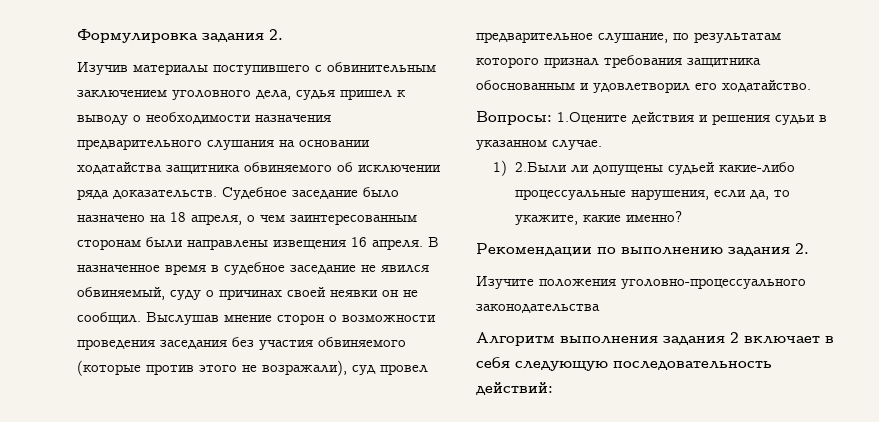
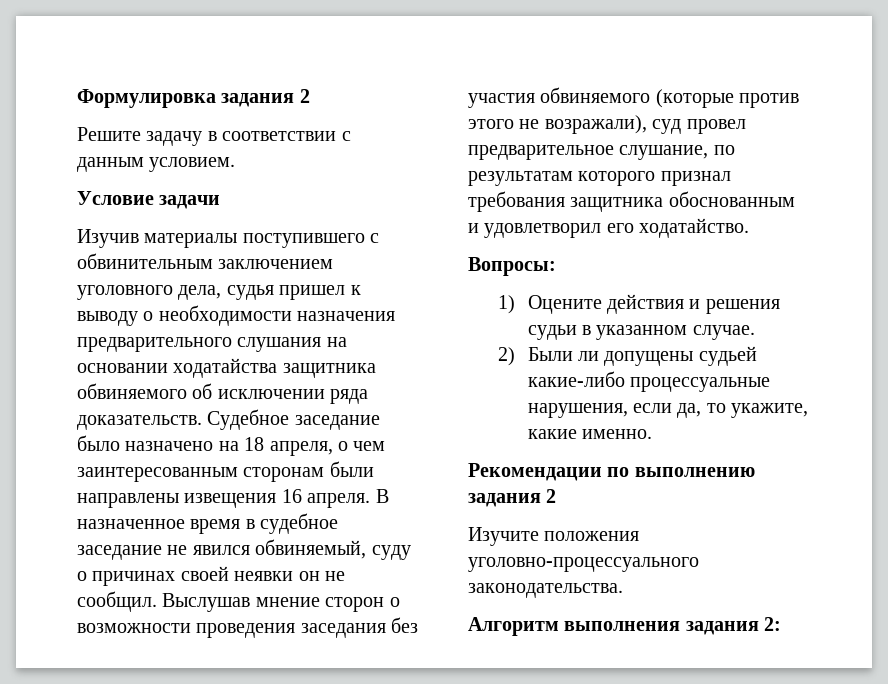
- Формулировка задания 2.
+ Формулировка задания 2
+ Решите задачу в соответствии с данным условием.
+ Условие задачи
- Вопросы: 1.Оцените действия и решения судьи в указанном случае.
+ Вопросы:
+ 1) Оцените действия и решения судьи в указанном случае.
- 1) 2.Были ли допущены судьей какие-либо процессуальные нарушения, если да, то укажите, какие именно?
+ 2) Были ли допущены судьей какие-либо процессуальные нарушения, если да, то укажите, какие именно.
- Рекомендации по выполнению задания 2.
+ Рекомендации по выполнению задания 2
- Изучите положения уголовно-процессуального законодательства
+ Изучите положения уголовно-процессуального законодательства.
- Алгоритм выполнения задания 2 включает в себя следующую последовательность действий:
+ Алгоритм выполнения задания 2:

